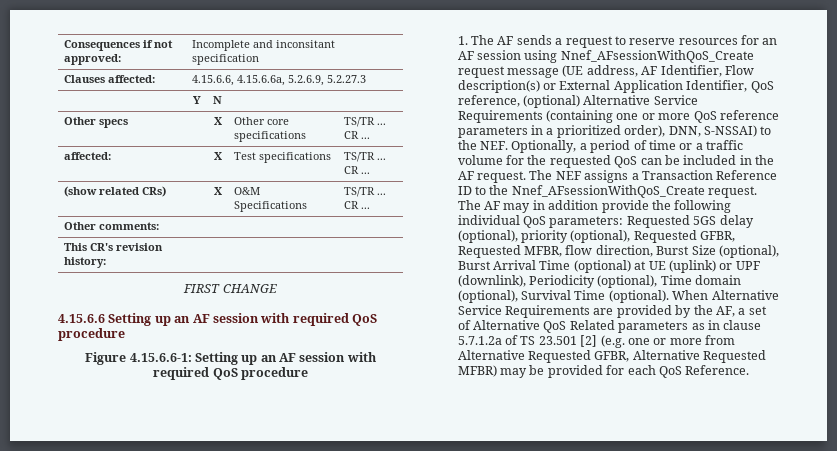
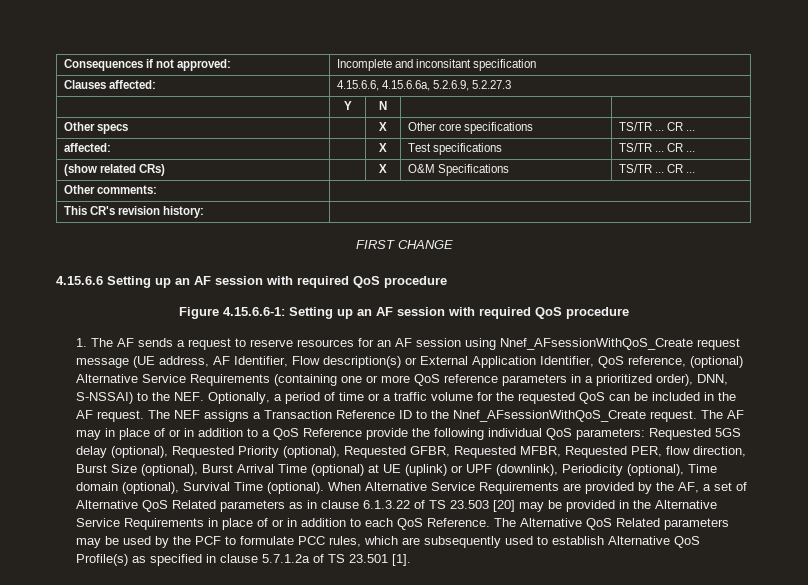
- The AF may in addition provide the following individual QoS parameters: Requested 5GS delay (optional), priority (optional), Requested GFBR, Requested MFBR, flow direction, Burst Size (optional), Burst Arrival Time (optional) at UE (uplink) or UPF (downlink), Periodicity (optional), Time domain (optional), Survival Time (optional).
+ The AF may in place of or in addition to a QoS Reference provide the following individual QoS parameters: Requested 5GS delay (optional), Requested Priority (optional), Requested GFBR, Requested MFBR, Requested PER, flow direction, Burst Size (optional), Burst Arrival Time (optional) at UE (uplink) or UPF (downlink), Periodicity (optional), Time domain (optional), Survival Time (optional).
- When Alternative Service Requirements are provided by the AF, a set of Alternative QoS Related parameters as in clause 5.7.1.2a of TS 23.501 [2] (e.g. one or more from Alternative Requested GFBR, Alternative Requested MFBR) may be provided for each QoS Reference.
+ When Alternative Service Requirements are provided by the AF, a set of Alternative QoS Related parameters as in clause 6.1.3.22 of TS 23.503 [20] may be provided in the Alternative Service Requirements in place of or in addition to each QoS Reference. The Alternative QoS Related parameters may be used by the PCF to formulate PCC rules, which are subsequently used to establish Alternative QoS Profile(s) as specified in clause 5.7.1.2a of TS 23.501 [1].

